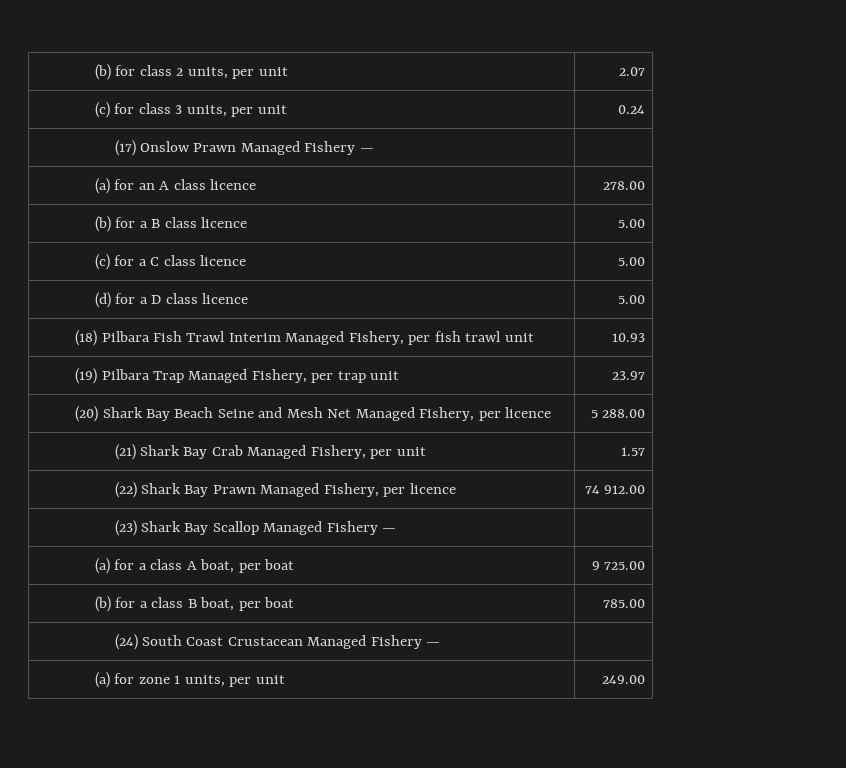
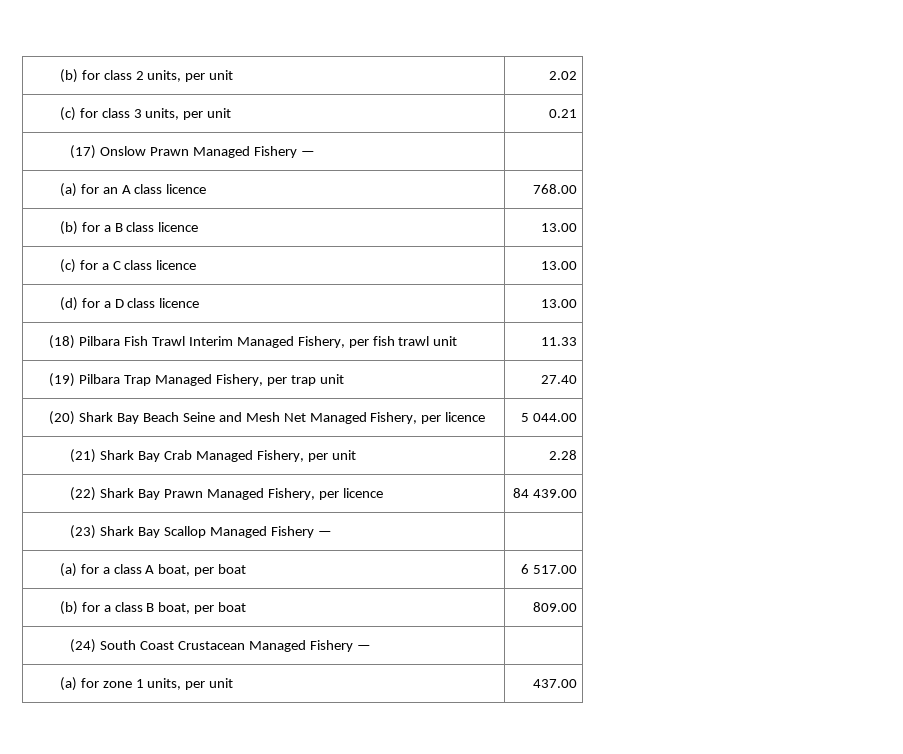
- (b) for class 2 units, per unit | 2.07
+ (b) for class 2 units, per unit | 2.02
- (c) for class 3 units, per unit | 0.24
+ (c) for class 3 units, per unit | 0.21
- (a) for an A class licence | 278.00
+ (a) for an A class licence | 768.00
- (b) for a B class licence | 5.00
+ (b) for a B class licence | 13.00
- (c) for a C class licence | 5.00
+ (c) for a C class licence | 13.00
- (d) for a D class licence | 5.00
+ (d) for a D class licence | 13.00
- (18) Pilbara Fish Trawl Interim Managed Fishery, per fish trawl unit | 10.93
+ (18) Pilbara Fish Trawl Interim Managed Fishery, per fish trawl unit | 11.33
- (19) Pilbara Trap Managed Fishery, per trap unit | 23.97
+ (19) Pilbara Trap Managed Fishery, per trap unit | 27.40
- (20) Shark Bay Beach Seine and Mesh Net Managed Fishery, per licence | 5 288.00
+ (20) Shark Bay Beach Seine and Mesh Net Managed Fishery, per licence | 5 044.00
- (21) Shark Bay Crab Managed Fishery, per unit | 1.57
+ (21) Shark Bay Crab Managed Fishery, per unit | 2.28
- (22) Shark Bay Prawn Managed Fishery, per licence | 74 912.00
+ (22) Shark Bay Prawn Managed Fishery, per licence | 84 439.00
- (a) for a class A boat, per boat | 9 725.00
+ (a) for a class A boat, per boat | 6 517.00
- (b) for a class B boat, per boat | 785.00
+ (b) for a class B boat, per boat | 809.00
- (a) for zone 1 units, per unit | 249.00
+ (a) for zone 1 units, per unit | 437.00

